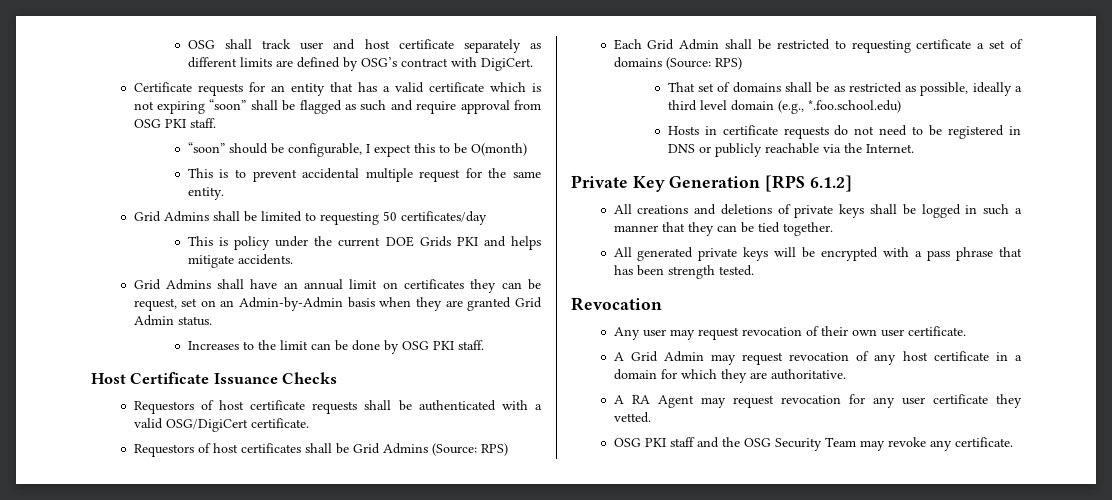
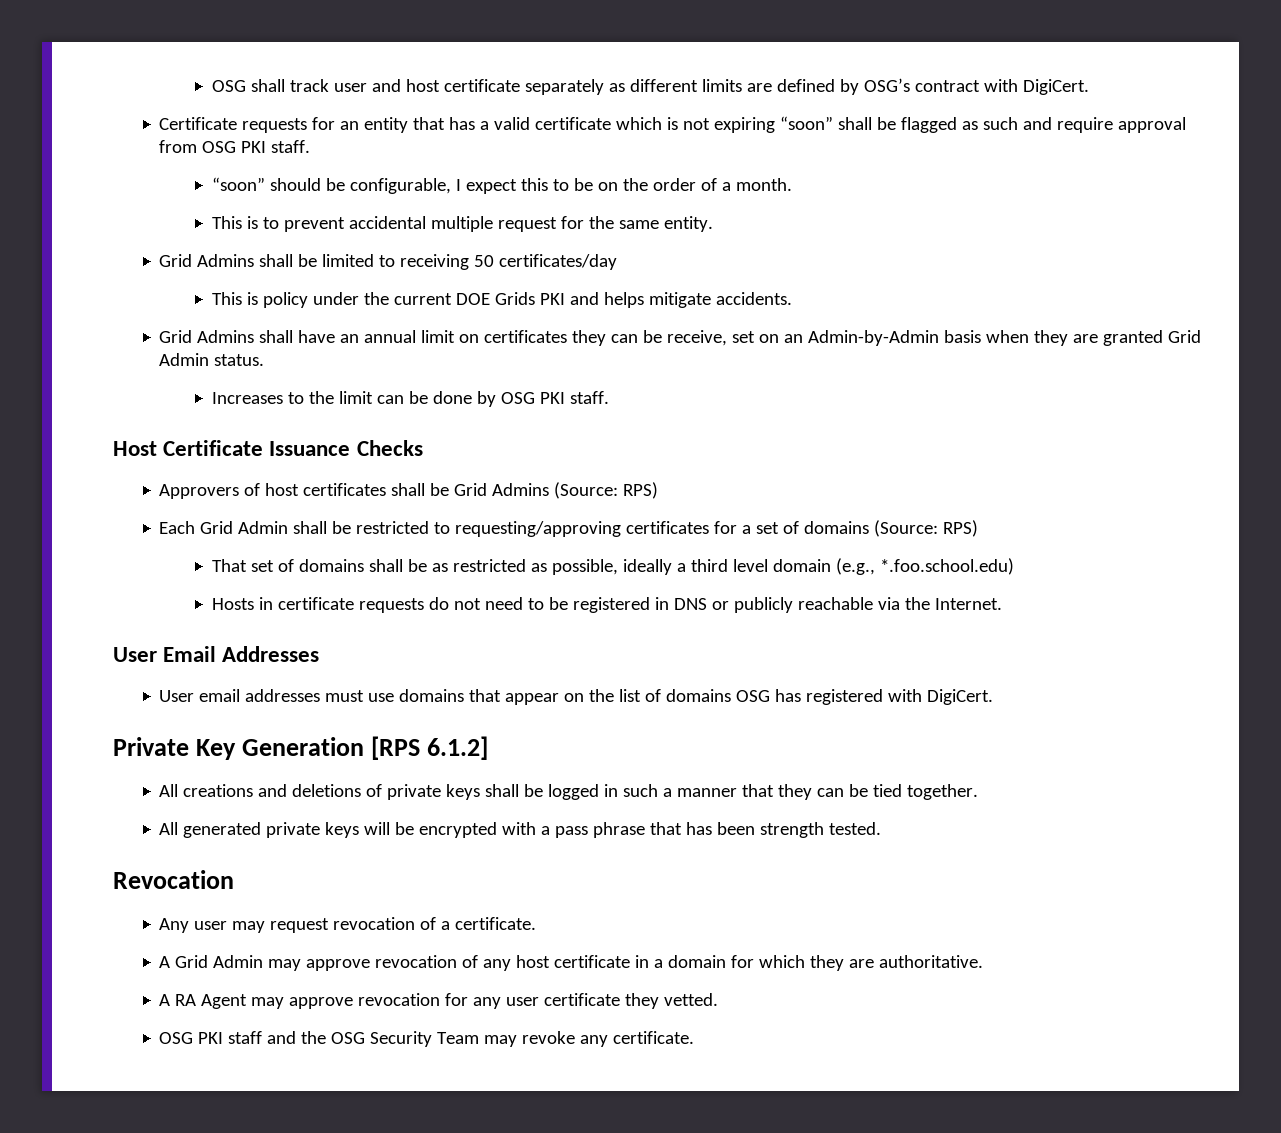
- “soon” should be configurable, I expect this to be O(month)
+ “soon” should be configurable, I expect this to be on the order of a month.
- Grid Admins shall be limited to requesting 50 certificates/day
+ Grid Admins shall be limited to receiving 50 certificates/day
- Grid Admins shall have an annual limit on certificates they can be request, set on an Admin-by-Admin basis when they are granted Grid Admin status.
+ Grid Admins shall have an annual limit on certificates they can be receive, set on an Admin-by-Admin basis when they are granted Grid Admin status.
- Requestors of host certificate requests shall be authenticated with a valid OSG/DigiCert certificate.
- Requestors of host certificates shall be Grid Admins (Source: RPS)
+ Approvers of host certificates shall be Grid Admins (Source: RPS)
- Each Grid Admin shall be restricted to requesting certificate a set of domains (Source: RPS)
+ Each Grid Admin shall be restricted to requesting/approving certificates for a set of domains (Source: RPS)
+ User Email Addresses
+ User email addresses must use domains that appear on the list of domains OSG has registered with DigiCert.
- Any user may request revocation of their own user certificate.
+ Any user may request revocation of a certificate.
- A Grid Admin may request revocation of any host certificate in a domain for which they are authoritative.
+ A Grid Admin may approve revocation of any host certificate in a domain for which they are authoritative.
- A RA Agent may request revocation for any user certificate they vetted.
+ A RA Agent may approve revocation for any user certificate they vetted.

